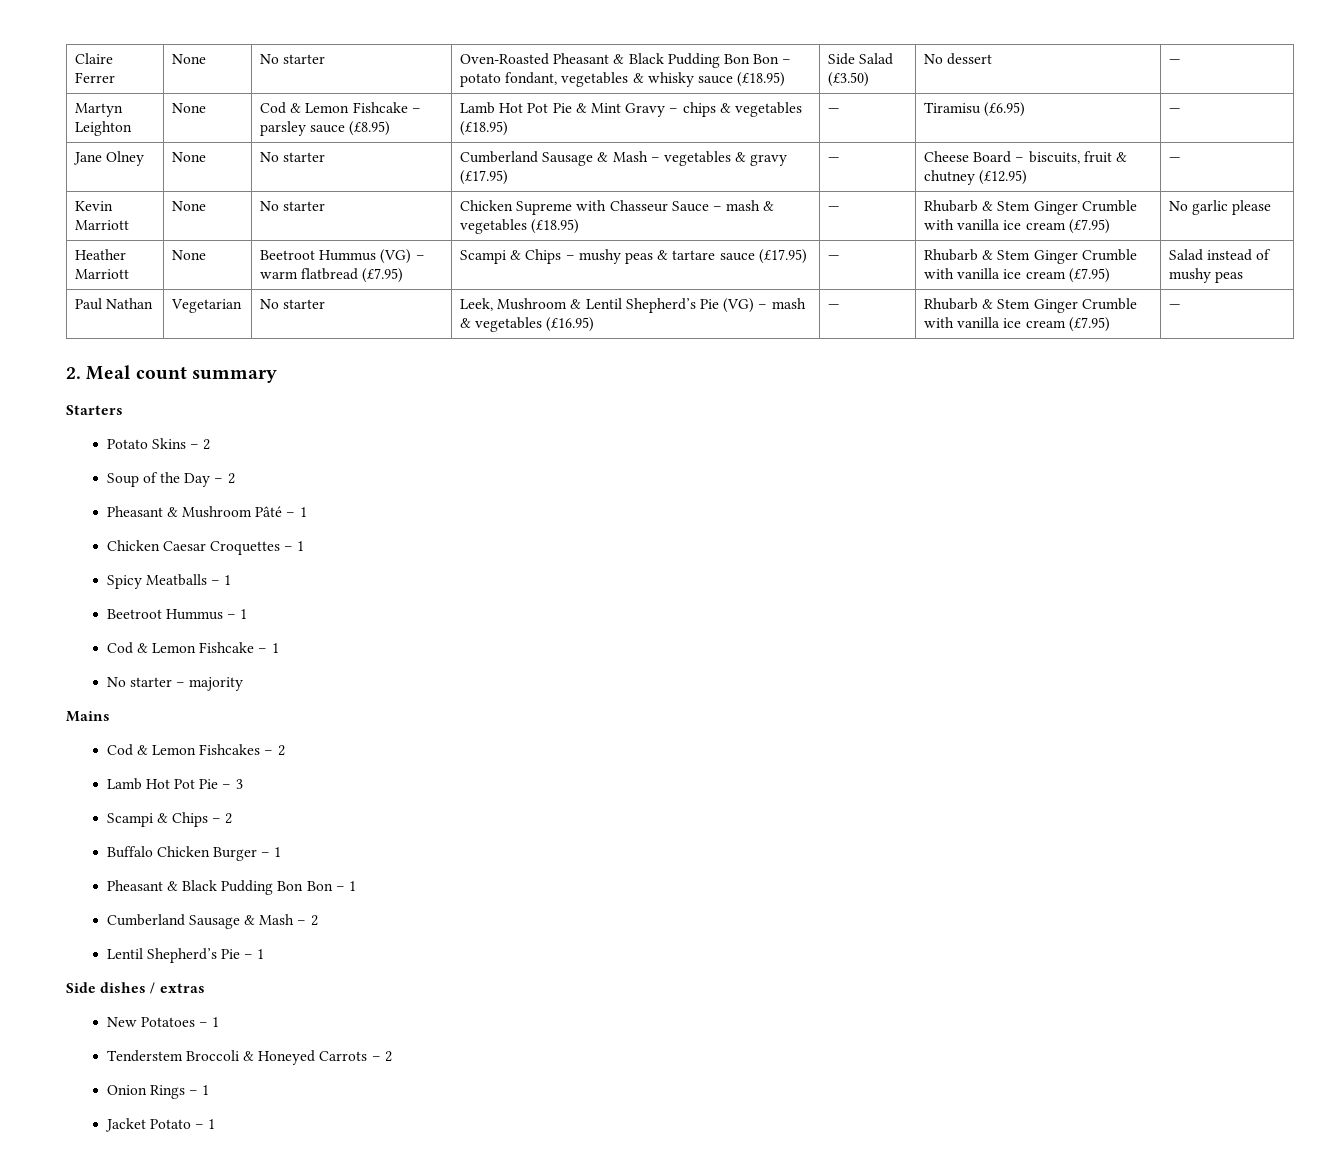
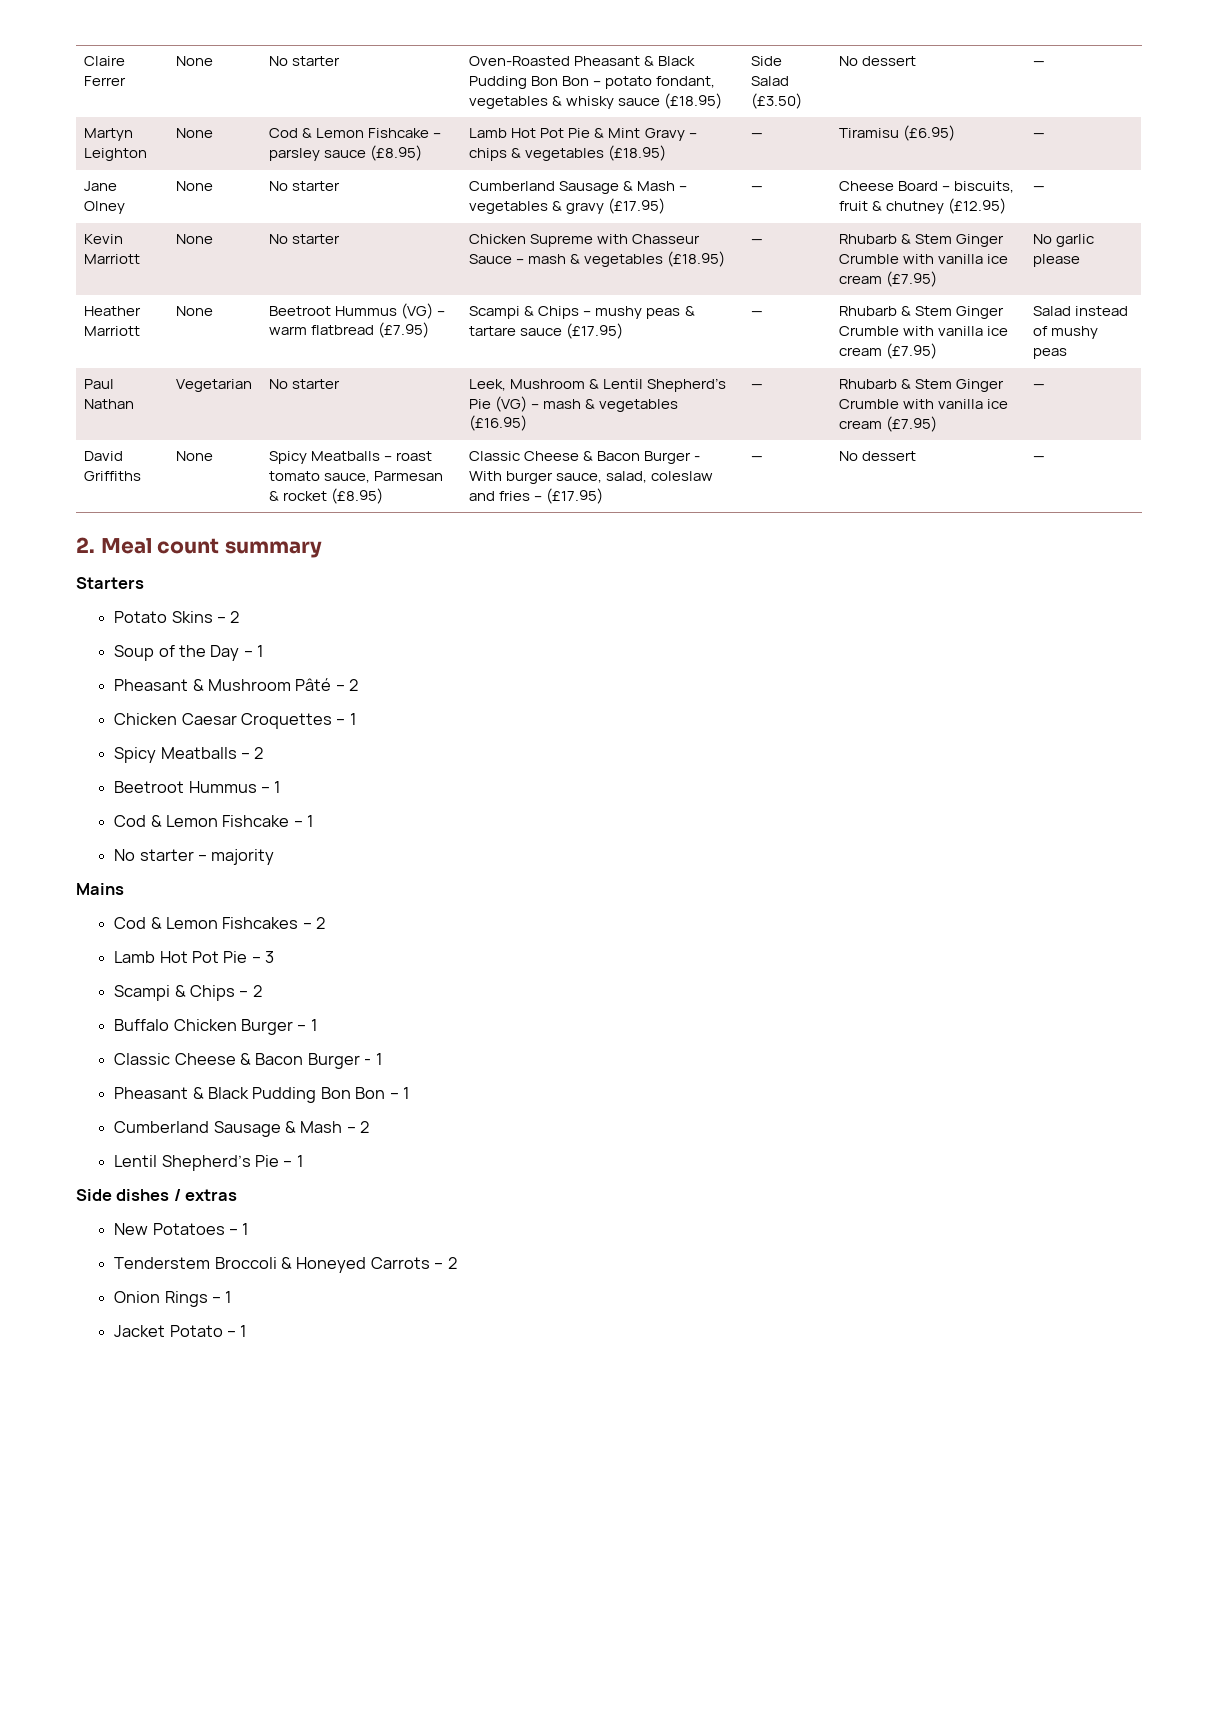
+ David Griffiths | None | Spicy Meatballs – roast tomato sauce, Parmesan & rocket (£8.95) | Classic Cheese & Bacon Burger - With burger sauce, salad, coleslaw and fries – (£17.95) | — | No dessert | —
- Soup of the Day – 2
+ Soup of the Day – 1
- Pheasant & Mushroom Pâté – 1
+ Pheasant & Mushroom Pâté – 2
- Spicy Meatballs – 1
+ Spicy Meatballs – 2
+ Classic Cheese & Bacon Burger - 1

